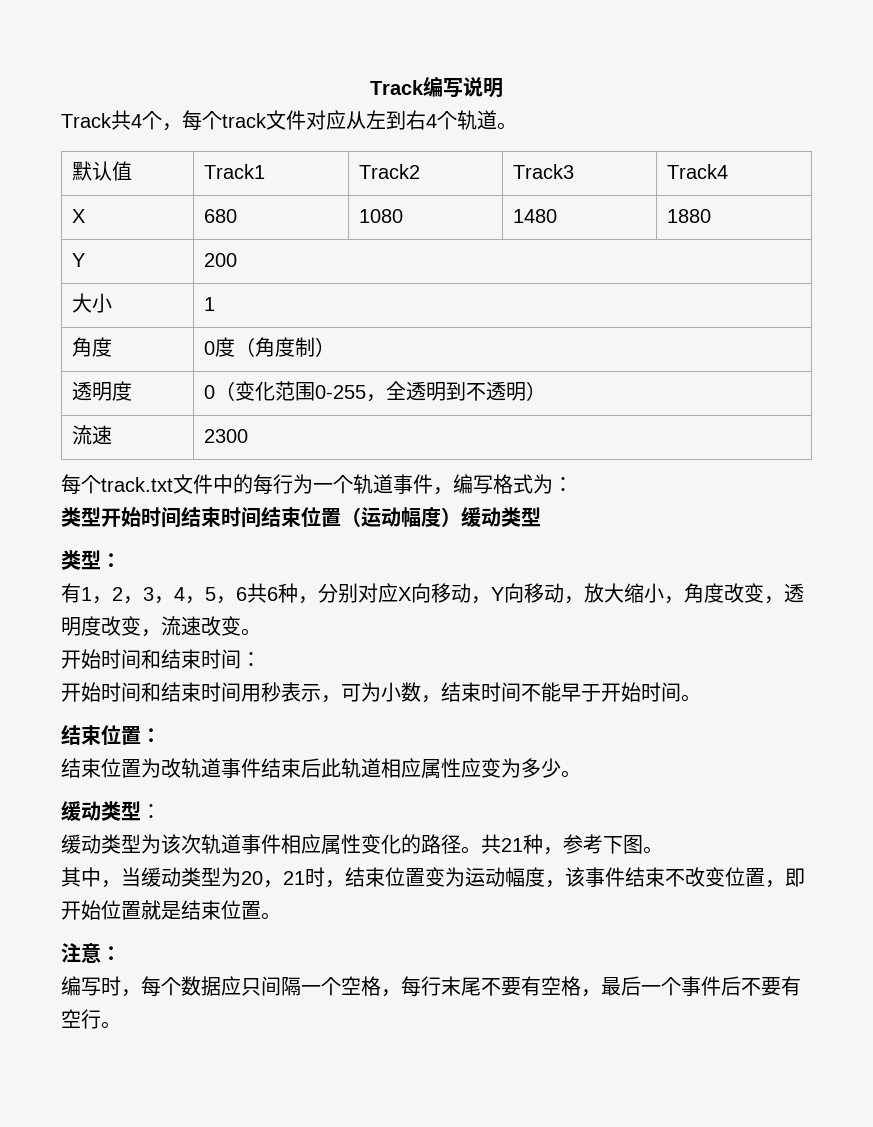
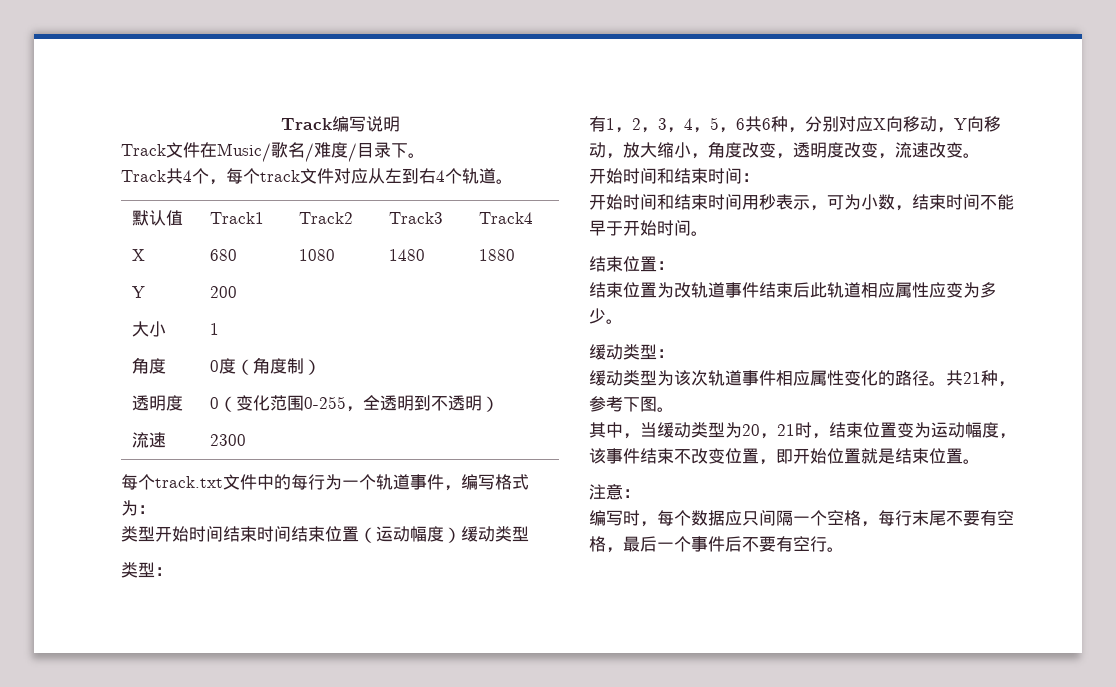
+ Track文件在Music/歌名/难度/目录下。

